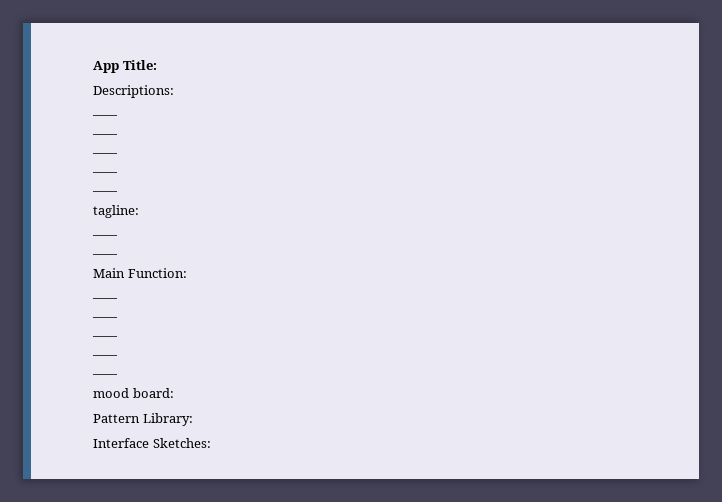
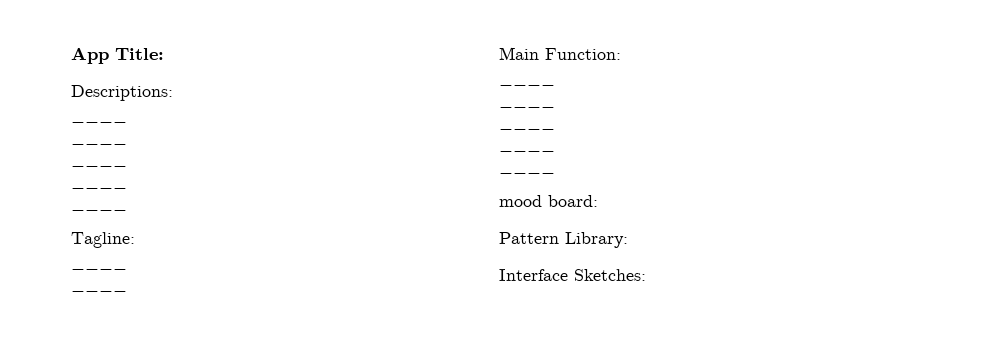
- tagline:
+ Tagline:

